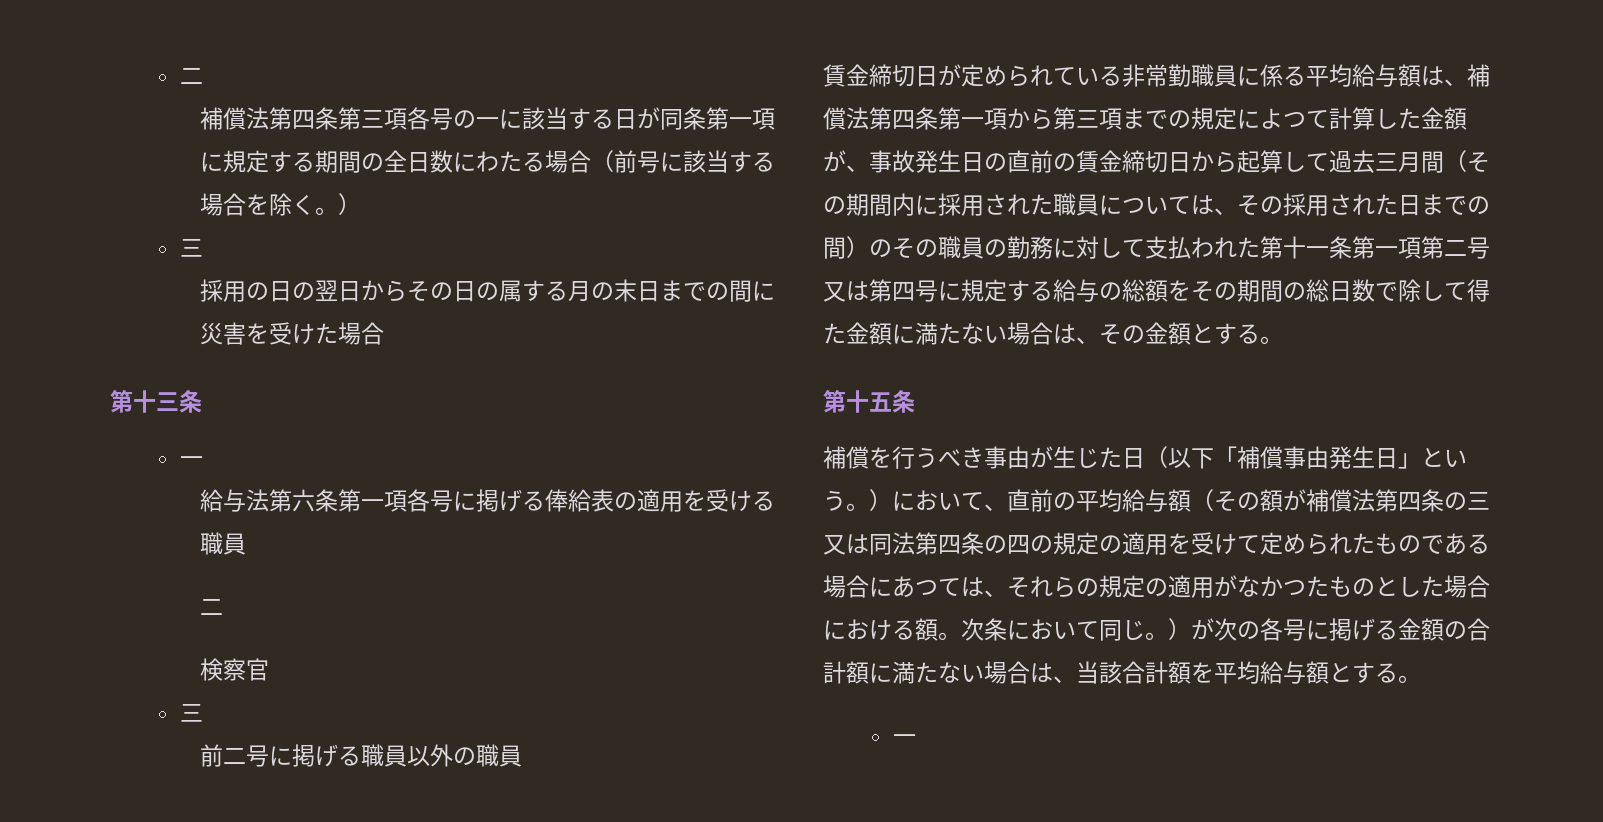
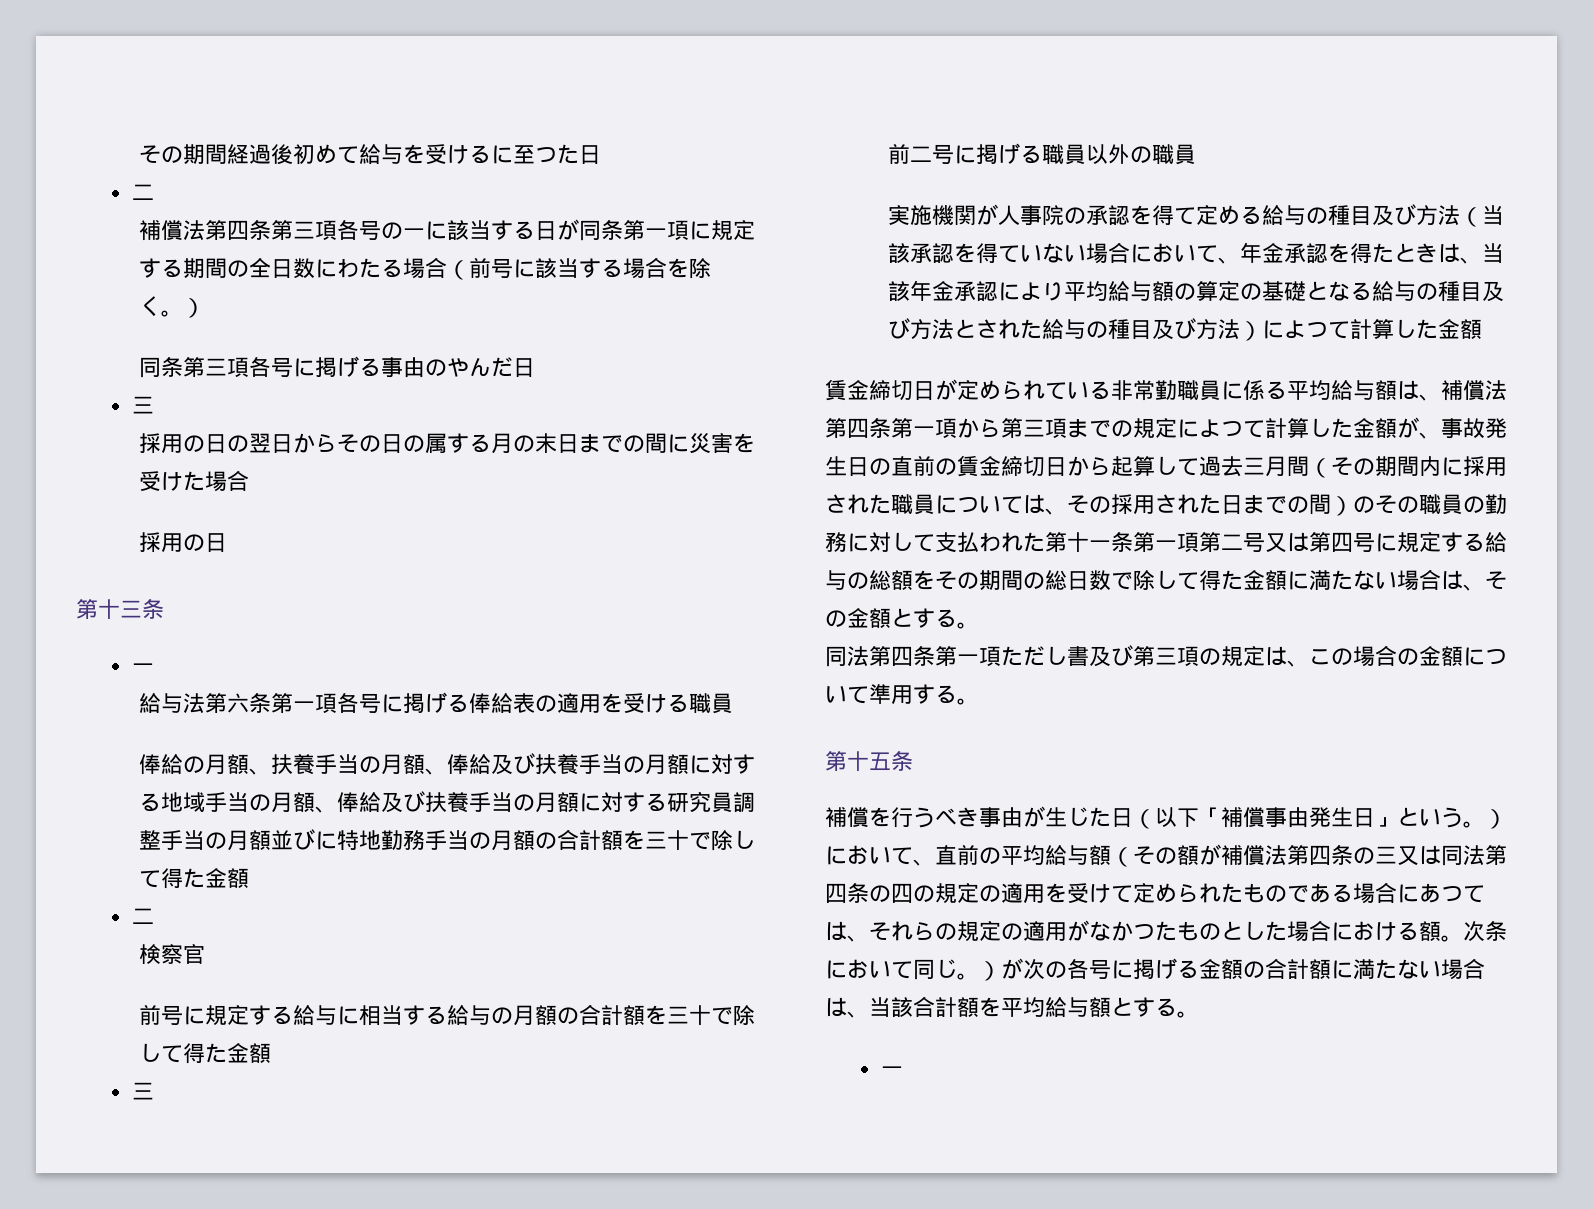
+ その期間経過後初めて給与を受けるに至つた日
+ 同条第三項各号に掲げる事由のやんだ日
  採用の日の翌日からその日の属する月の末日までの間に災害を受けた場合
+ 採用の日
  給与法第六条第一項各号に掲げる俸給表の適用を受ける職員
+ 俸給の月額、扶養手当の月額、俸給及び扶養手当の月額に対する地域手当の月額、俸給及び扶養手当の月額に対する研究員調整手当の月額並びに特地勤務手当の月額の合計額を三十で除して得た金額
  二
  検察官
+ 前号に規定する給与に相当する給与の月額の合計額を三十で除して得た金額
+ 実施機関が人事院の承認を得て定める給与の種目及び方法（当該承認を得ていない場合において、年金承認を得たときは、当該年金承認により平均給与額の算定の基礎となる給与の種目及び方法とされた給与の種目及び方法）によつて計算した金額
+ 同法第四条第一項ただし書及び第三項の規定は、この場合の金額について準用する。

